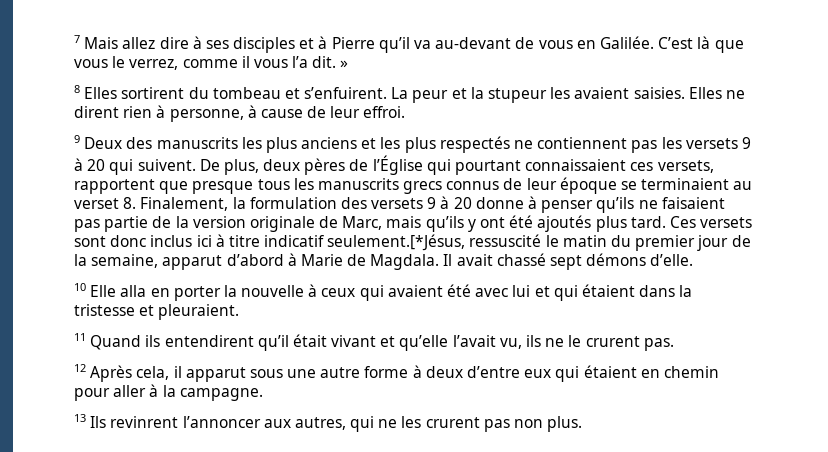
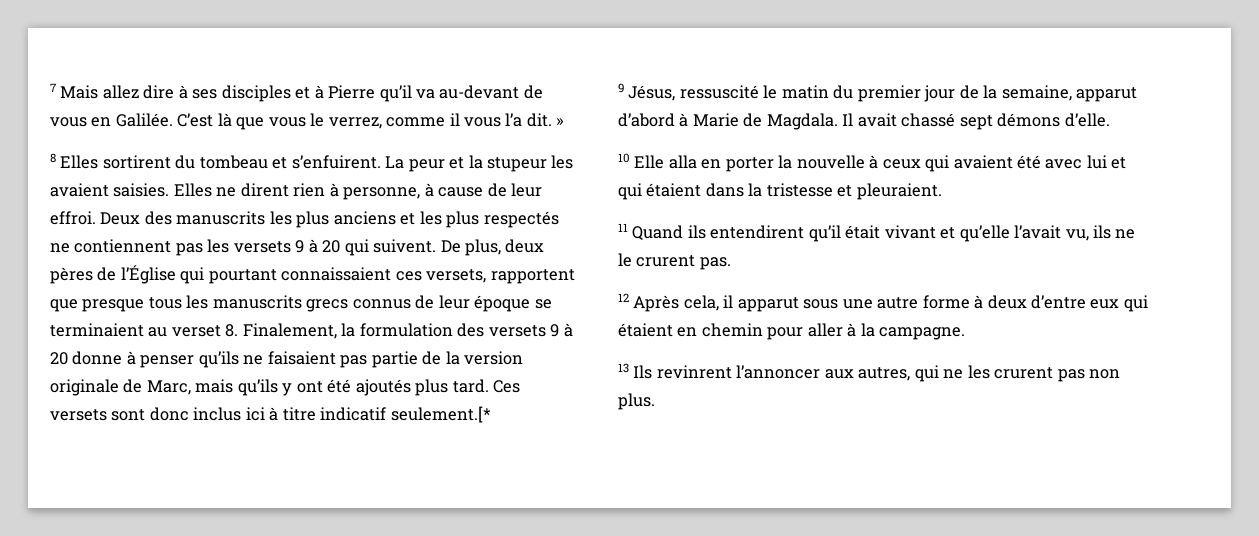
- Elles ne dirent rien à personne, à cause de leur effroi.
- 9 Deux des manuscrits les plus anciens et les plus respectés ne contiennent pas les versets 9 à 20 qui suivent.
+ Elles ne dirent rien à personne, à cause de leur effroi. Deux des manuscrits les plus anciens et les plus respectés ne contiennent pas les versets 9 à 20 qui suivent.
- Ces versets sont donc inclus ici à titre indicatif seulement.[*Jésus, ressuscité le matin du premier jour de la semaine, apparut d’abord à Marie de Magdala.
+ Ces versets sont donc inclus ici à titre indicatif seulement.[*
+ 9 Jésus, ressuscité le matin du premier jour de la semaine, apparut d’abord à Marie de Magdala.

